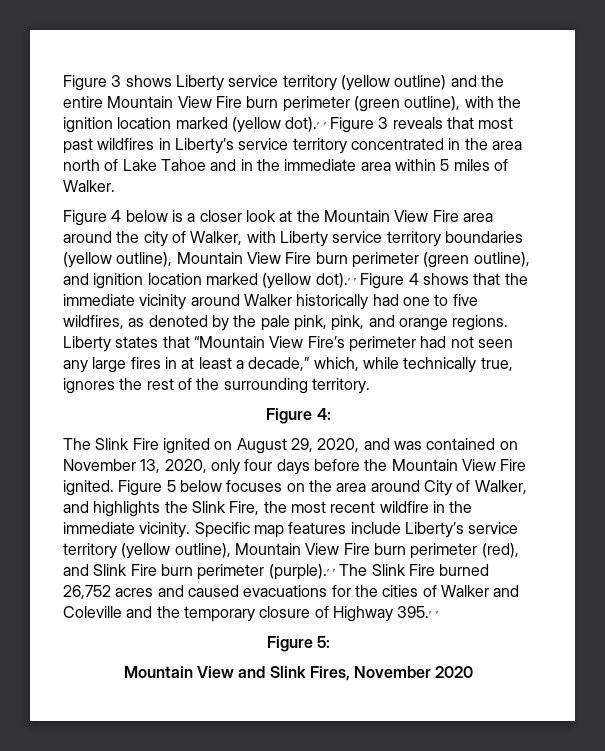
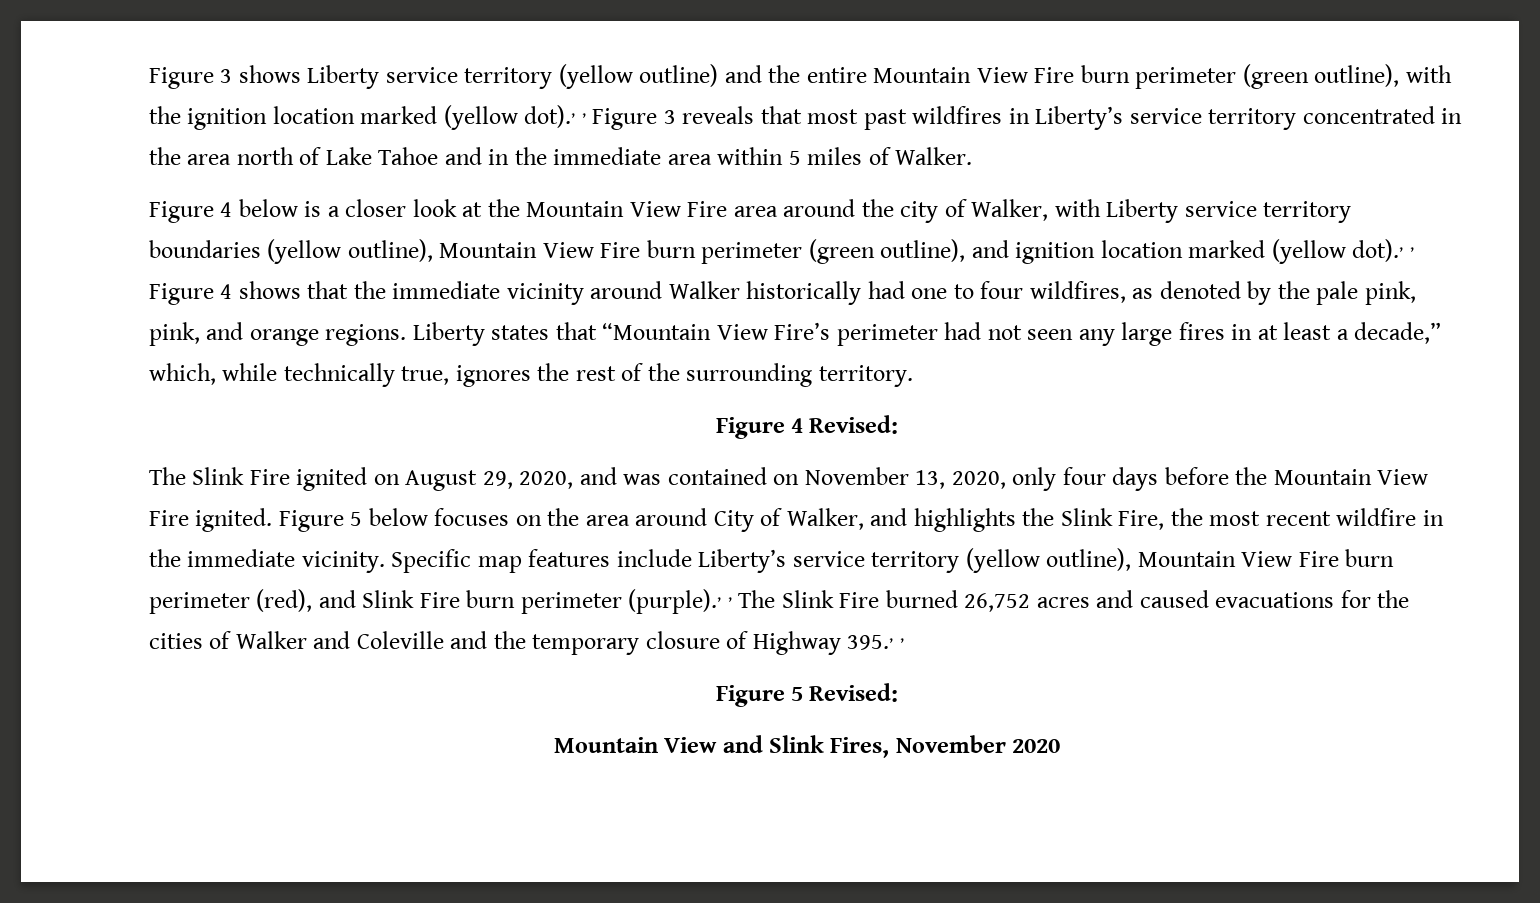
- Figure 4 below is a closer look at the Mountain View Fire area around the city of Walker, with Liberty service territory boundaries (yellow outline), Mountain View Fire burn perimeter (green outline), and ignition location marked (yellow dot)., , Figure 4 shows that the immediate vicinity around Walker historically had one to five wildfires, as denoted by the pale pink, pink, and orange regions.
+ Figure 4 below is a closer look at the Mountain View Fire area around the city of Walker, with Liberty service territory boundaries (yellow outline), Mountain View Fire burn perimeter (green outline), and ignition location marked (yellow dot)., , Figure 4 shows that the immediate vicinity around Walker historically had one to four wildfires, as denoted by the pale pink, pink, and orange regions.
- Figure 4:
+ Figure 4 Revised:
- Figure 5:
+ Figure 5 Revised:

